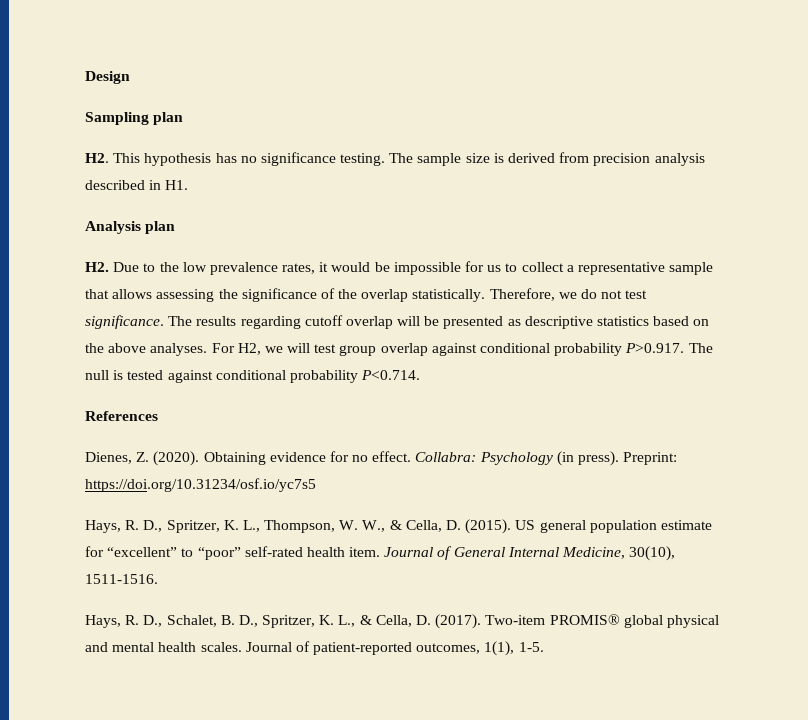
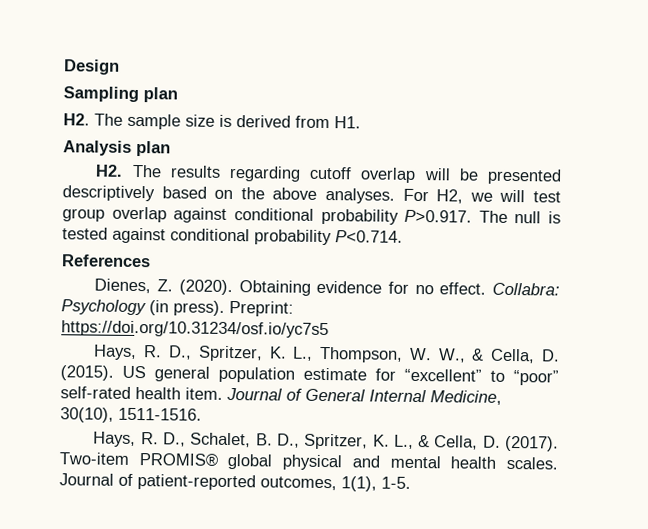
- H2. This hypothesis has no significance testing. The sample size is derived from precision analysis described in H1.
+ H2. The sample size is derived from H1.
- H2. Due to the low prevalence rates, it would be impossible for us to collect a representative sample that allows assessing the significance of the overlap statistically. Therefore, we do not test significance. The results regarding cutoff overlap will be presented as descriptive statistics based on the above analyses.
+ H2. The results regarding cutoff overlap will be presented descriptively based on the above analyses.

